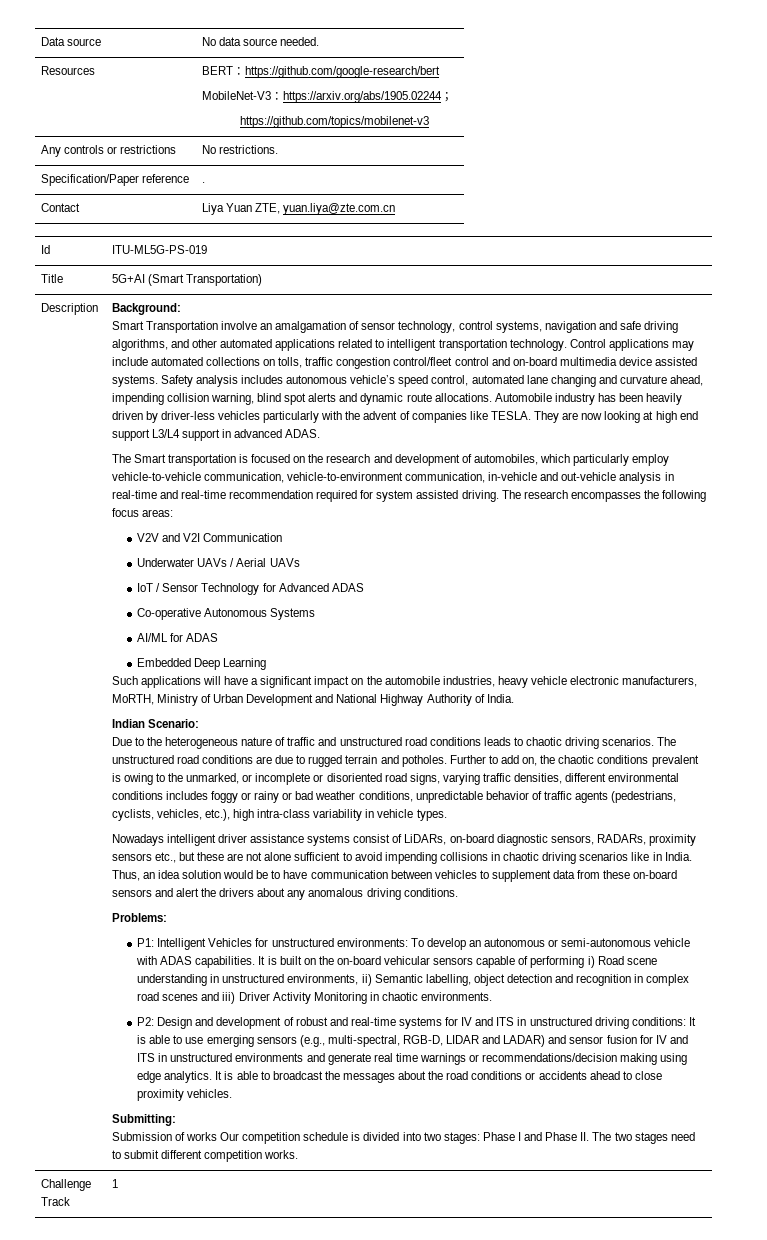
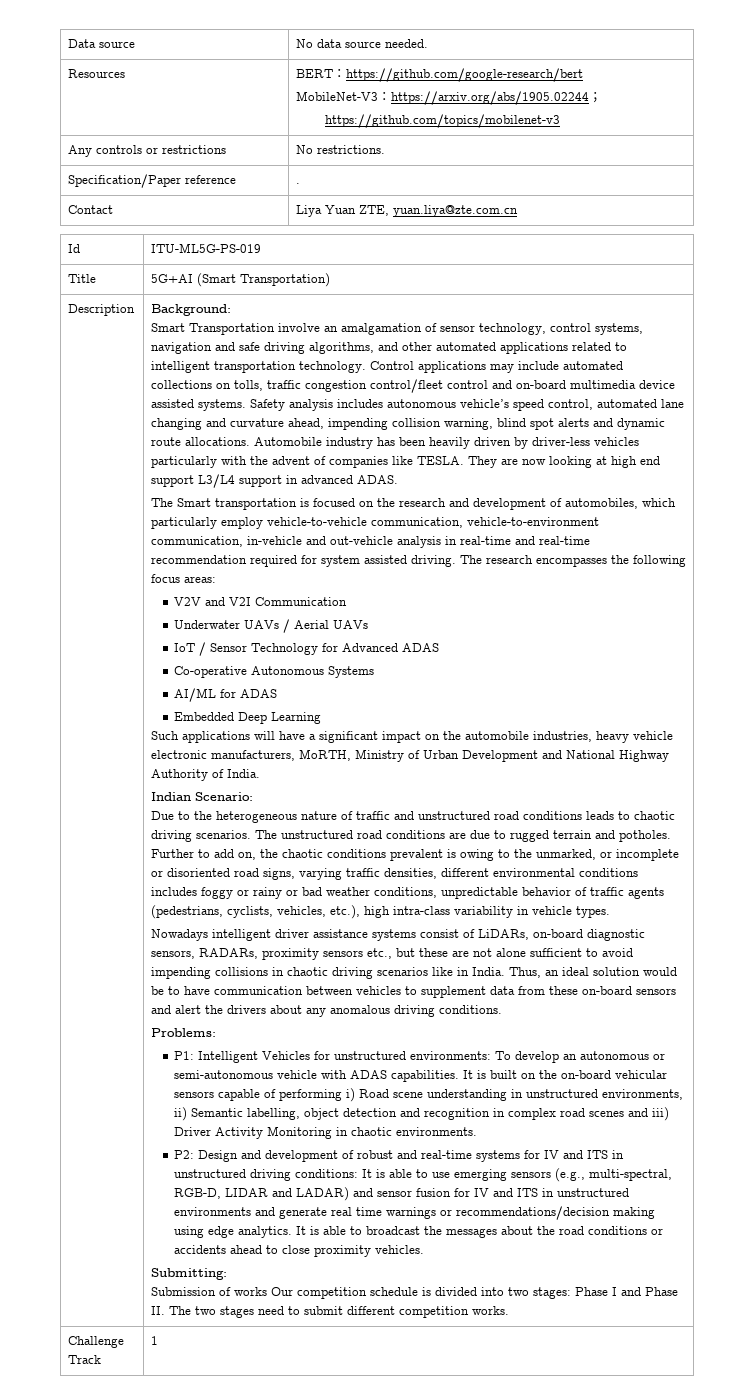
- Thus, an idea solution would be to have communication between vehicles to supplement data from these on-board sensors and alert the drivers about any anomalous driving conditions.
+ Thus, an ideal solution would be to have communication between vehicles to supplement data from these on-board sensors and alert the drivers about any anomalous driving conditions.

